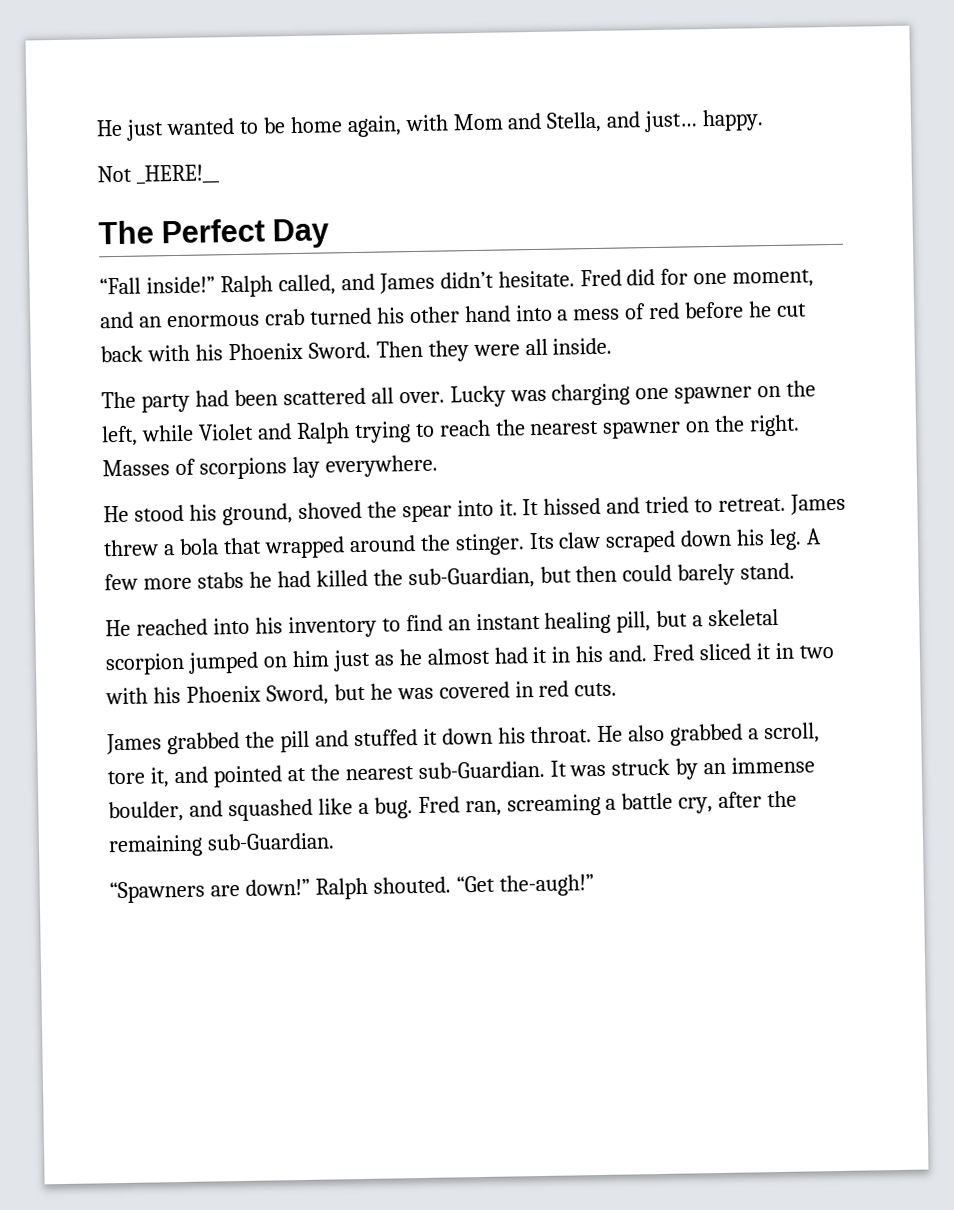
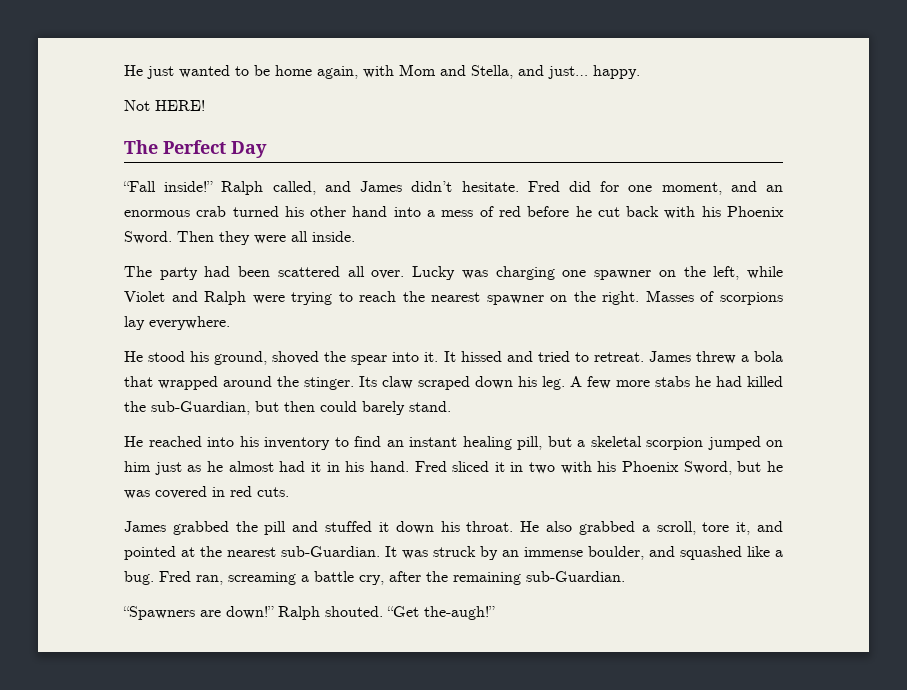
- Not _HERE!__
+ Not HERE!
- Lucky was charging one spawner on the left, while Violet and Ralph trying to reach the nearest spawner on the right.
+ Lucky was charging one spawner on the left, while Violet and Ralph were trying to reach the nearest spawner on the right.
- He reached into his inventory to find an instant healing pill, but a skeletal scorpion jumped on him just as he almost had it in his and.
+ He reached into his inventory to find an instant healing pill, but a skeletal scorpion jumped on him just as he almost had it in his hand.

